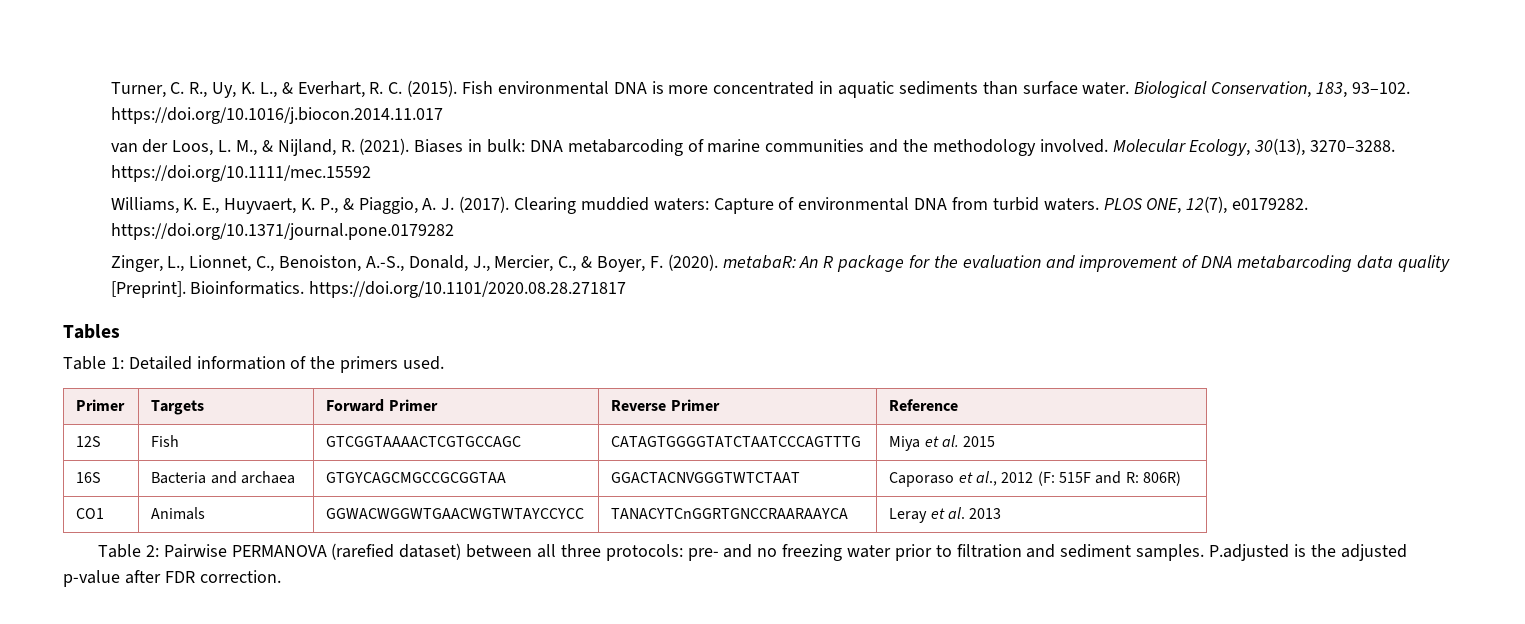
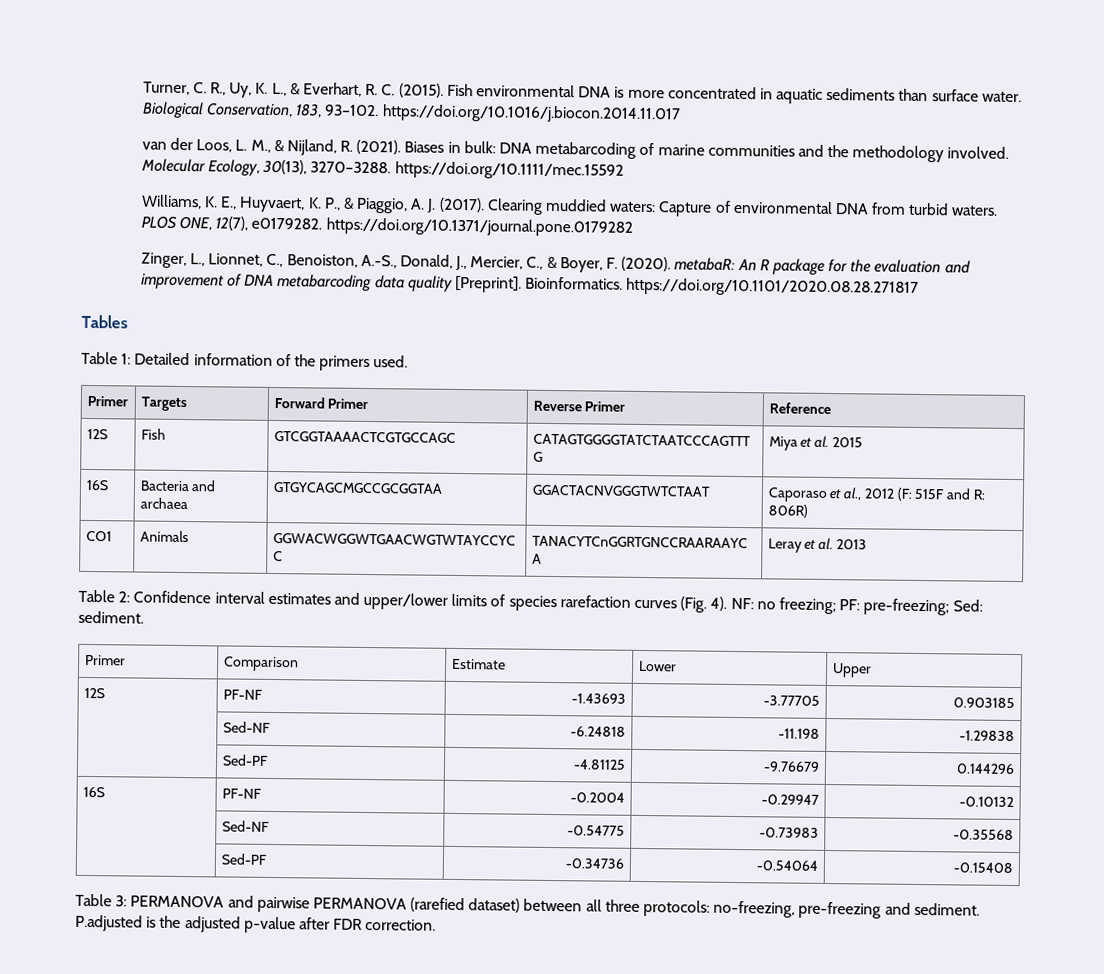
- Table 2: Pairwise PERMANOVA (rarefied dataset) between all three protocols: pre- and no freezing water prior to filtration and sediment samples.
+ Table 2: Confidence interval estimates and upper/lower limits of species rarefaction curves (Fig. 4). NF: no freezing; PF: pre-freezing; Sed: sediment.
+ Primer | Comparison | Estimate | Lower | Upper
+ 12S | PF-NF | -1.43693 | -3.77705 | 0.903185
+ | Sed-NF | -6.24818 | -11.198 | -1.29838
+ | Sed-PF | -4.81125 | -9.76679 | 0.144296
+ 16S | PF-NF | -0.2004 | -0.29947 | -0.10132
+ | Sed-NF | -0.54775 | -0.73983 | -0.35568
+ | Sed-PF | -0.34736 | -0.54064 | -0.15408
+ Table 3: PERMANOVA and pairwise PERMANOVA (rarefied dataset) between all three protocols: no-freezing, pre-freezing and sediment.

